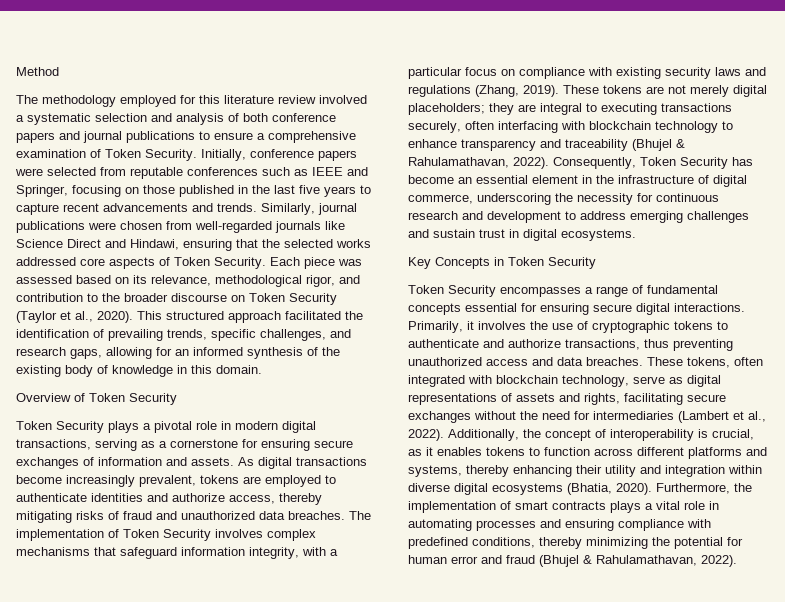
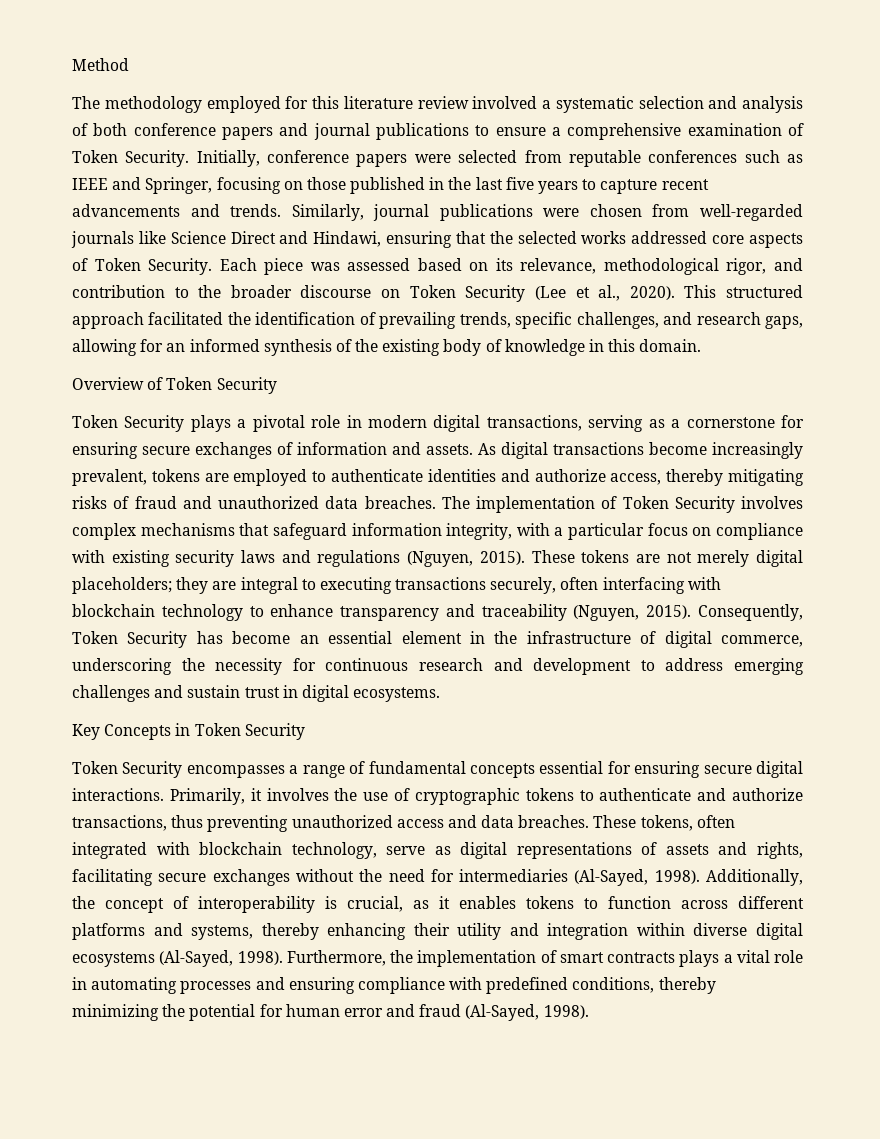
- Each piece was assessed based on its relevance, methodological rigor, and contribution to the broader discourse on Token Security (Taylor et al., 2020).
+ Each piece was assessed based on its relevance, methodological rigor, and contribution to the broader discourse on Token Security (Lee et al., 2020).
- The implementation of Token Security involves complex mechanisms that safeguard information integrity, with a particular focus on compliance with existing security laws and regulations (Zhang, 2019).
+ The implementation of Token Security involves complex mechanisms that safeguard information integrity, with a particular focus on compliance with existing security laws and regulations (Nguyen, 2015).
- These tokens are not merely digital placeholders; they are integral to executing transactions securely, often interfacing with blockchain technology to enhance transparency and traceability (Bhujel & Rahulamathavan, 2022).
+ These tokens are not merely digital placeholders; they are integral to executing transactions securely, often interfacing with blockchain technology to enhance transparency and traceability (Nguyen, 2015).
- These tokens, often integrated with blockchain technology, serve as digital representations of assets and rights, facilitating secure exchanges without the need for intermediaries (Lambert et al., 2022).
+ These tokens, often integrated with blockchain technology, serve as digital representations of assets and rights, facilitating secure exchanges without the need for intermediaries (Al-Sayed, 1998).
- Additionally, the concept of interoperability is crucial, as it enables tokens to function across different platforms and systems, thereby enhancing their utility and integration within diverse digital ecosystems (Bhatia, 2020).
+ Additionally, the concept of interoperability is crucial, as it enables tokens to function across different platforms and systems, thereby enhancing their utility and integration within diverse digital ecosystems (Al-Sayed, 1998).
- Furthermore, the implementation of smart contracts plays a vital role in automating processes and ensuring compliance with predefined conditions, thereby minimizing the potential for human error and fraud (Bhujel & Rahulamathavan, 2022).
+ Furthermore, the implementation of smart contracts plays a vital role in automating processes and ensuring compliance with predefined conditions, thereby minimizing the potential for human error and fraud (Al-Sayed, 1998).

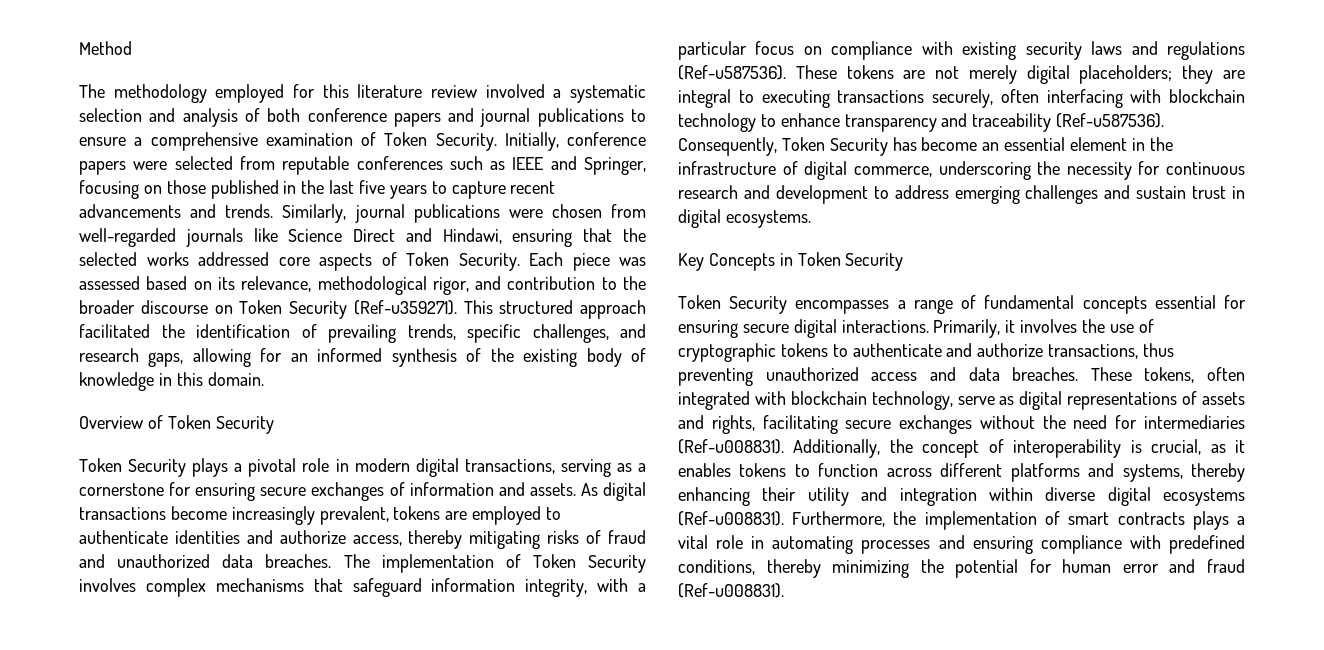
- Each piece was assessed based on its relevance, methodological rigor, and contribution to the broader discourse on Token Security (Lee et al., 2020).
+ Each piece was assessed based on its relevance, methodological rigor, and contribution to the broader discourse on Token Security (Ref-u359271).
- The implementation of Token Security involves complex mechanisms that safeguard information integrity, with a particular focus on compliance with existing security laws and regulations (Nguyen, 2015).
+ The implementation of Token Security involves complex mechanisms that safeguard information integrity, with a particular focus on compliance with existing security laws and regulations (Ref-u587536).
- These tokens are not merely digital placeholders; they are integral to executing transactions securely, often interfacing with blockchain technology to enhance transparency and traceability (Nguyen, 2015).
+ These tokens are not merely digital placeholders; they are integral to executing transactions securely, often interfacing with blockchain technology to enhance transparency and traceability (Ref-u587536).
- These tokens, often integrated with blockchain technology, serve as digital representations of assets and rights, facilitating secure exchanges without the need for intermediaries (Al-Sayed, 1998).
+ These tokens, often integrated with blockchain technology, serve as digital representations of assets and rights, facilitating secure exchanges without the need for intermediaries (Ref-u008831).
- Additionally, the concept of interoperability is crucial, as it enables tokens to function across different platforms and systems, thereby enhancing their utility and integration within diverse digital ecosystems (Al-Sayed, 1998).
+ Additionally, the concept of interoperability is crucial, as it enables tokens to function across different platforms and systems, thereby enhancing their utility and integration within diverse digital ecosystems (Ref-u008831).
- Furthermore, the implementation of smart contracts plays a vital role in automating processes and ensuring compliance with predefined conditions, thereby minimizing the potential for human error and fraud (Al-Sayed, 1998).
+ Furthermore, the implementation of smart contracts plays a vital role in automating processes and ensuring compliance with predefined conditions, thereby minimizing the potential for human error and fraud (Ref-u008831).

